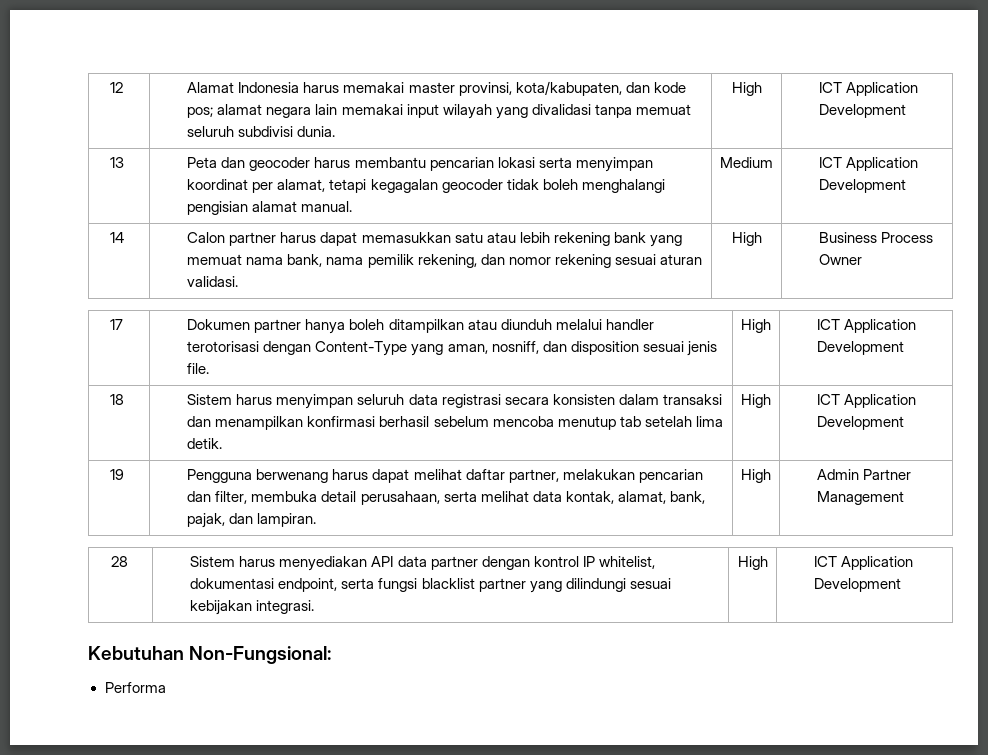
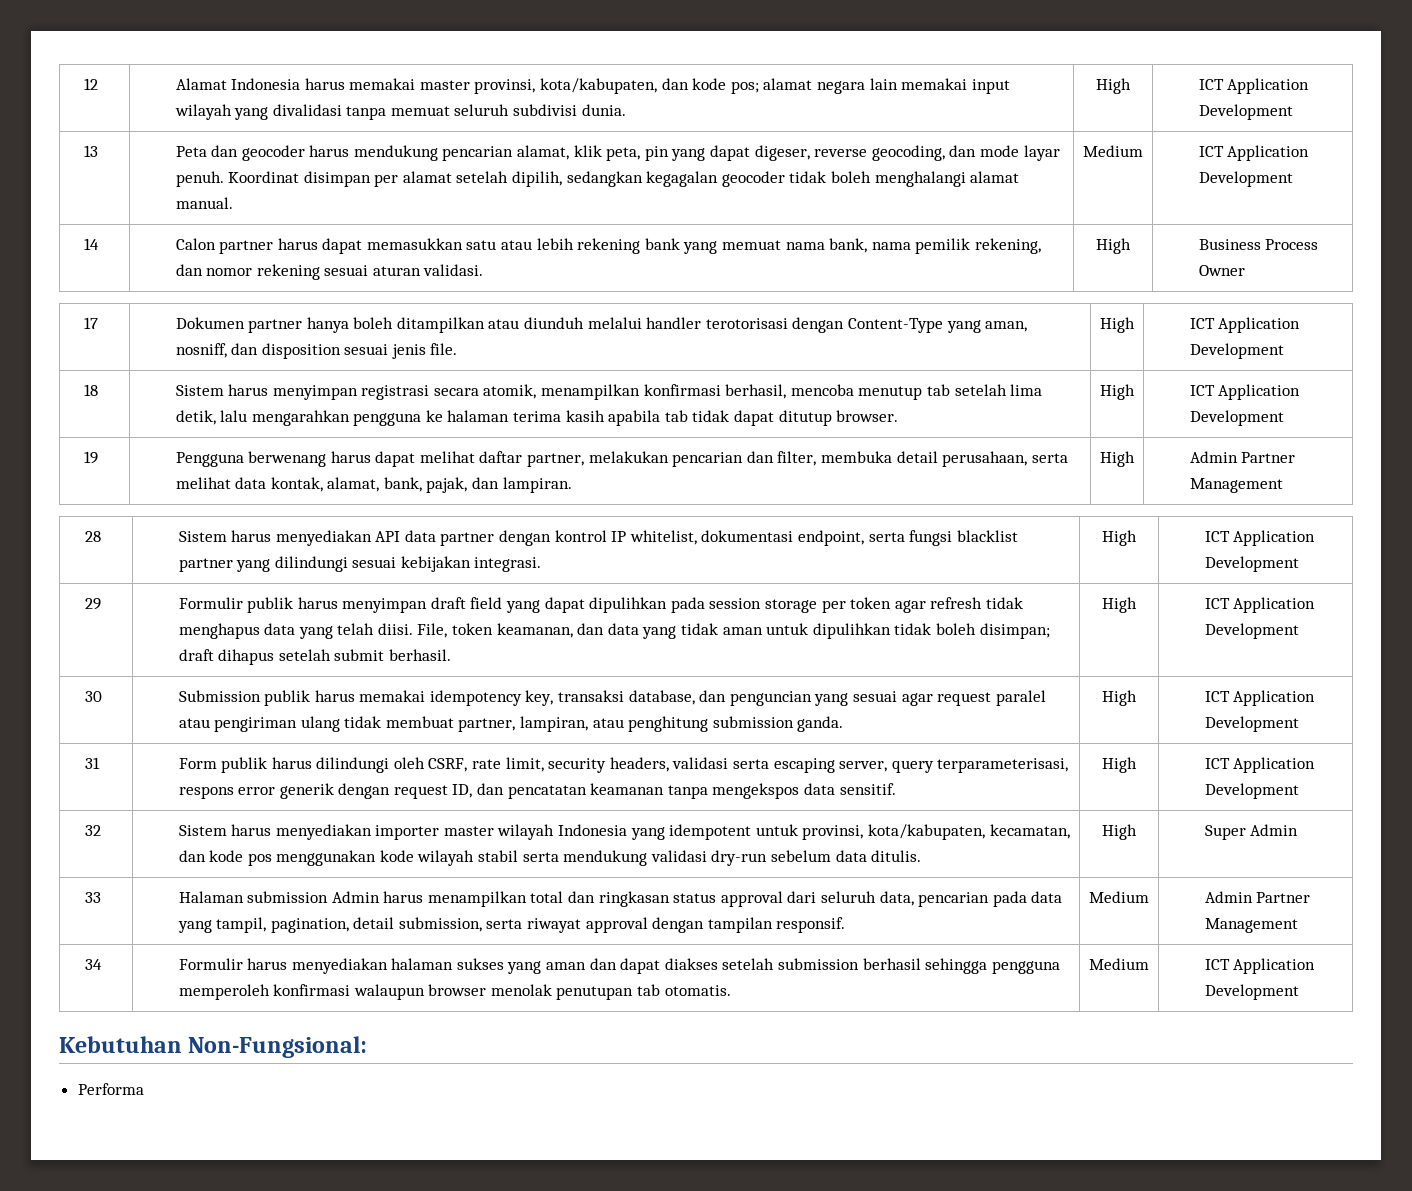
- 13 | Peta dan geocoder harus membantu pencarian lokasi serta menyimpan koordinat per alamat, tetapi kegagalan geocoder tidak boleh menghalangi pengisian alamat manual. | Medium | ICT Application Development
+ 13 | Peta dan geocoder harus mendukung pencarian alamat, klik peta, pin yang dapat digeser, reverse geocoding, dan mode layar penuh. Koordinat disimpan per alamat setelah dipilih, sedangkan kegagalan geocoder tidak boleh menghalangi alamat manual. | Medium | ICT Application Development
- 18 | Sistem harus menyimpan seluruh data registrasi secara konsisten dalam transaksi dan menampilkan konfirmasi berhasil sebelum mencoba menutup tab setelah lima detik. | High | ICT Application Development
+ 18 | Sistem harus menyimpan registrasi secara atomik, menampilkan konfirmasi berhasil, mencoba menutup tab setelah lima detik, lalu mengarahkan pengguna ke halaman terima kasih apabila tab tidak dapat ditutup browser. | High | ICT Application Development
+ 29 | Formulir publik harus menyimpan draft field yang dapat dipulihkan pada session storage per token agar refresh tidak menghapus data yang telah diisi. File, token keamanan, dan data yang tidak aman untuk dipulihkan tidak boleh disimpan; draft dihapus setelah submit berhasil. | High | ICT Application Development
+ 30 | Submission publik harus memakai idempotency key, transaksi database, dan penguncian yang sesuai agar request paralel atau pengiriman ulang tidak membuat partner, lampiran, atau penghitung submission ganda. | High | ICT Application Development
+ 31 | Form publik harus dilindungi oleh CSRF, rate limit, security headers, validasi serta escaping server, query terparameterisasi, respons error generik dengan request ID, dan pencatatan keamanan tanpa mengekspos data sensitif. | High | ICT Application Development
+ 32 | Sistem harus menyediakan importer master wilayah Indonesia yang idempotent untuk provinsi, kota/kabupaten, kecamatan, dan kode pos menggunakan kode wilayah stabil serta mendukung validasi dry-run sebelum data ditulis. | High | Super Admin
+ 33 | Halaman submission Admin harus menampilkan total dan ringkasan status approval dari seluruh data, pencarian pada data yang tampil, pagination, detail submission, serta riwayat approval dengan tampilan responsif. | Medium | Admin Partner Management
+ 34 | Formulir harus menyediakan halaman sukses yang aman dan dapat diakses setelah submission berhasil sehingga pengguna memperoleh konfirmasi walaupun browser menolak penutupan tab otomatis. | Medium | ICT Application Development

